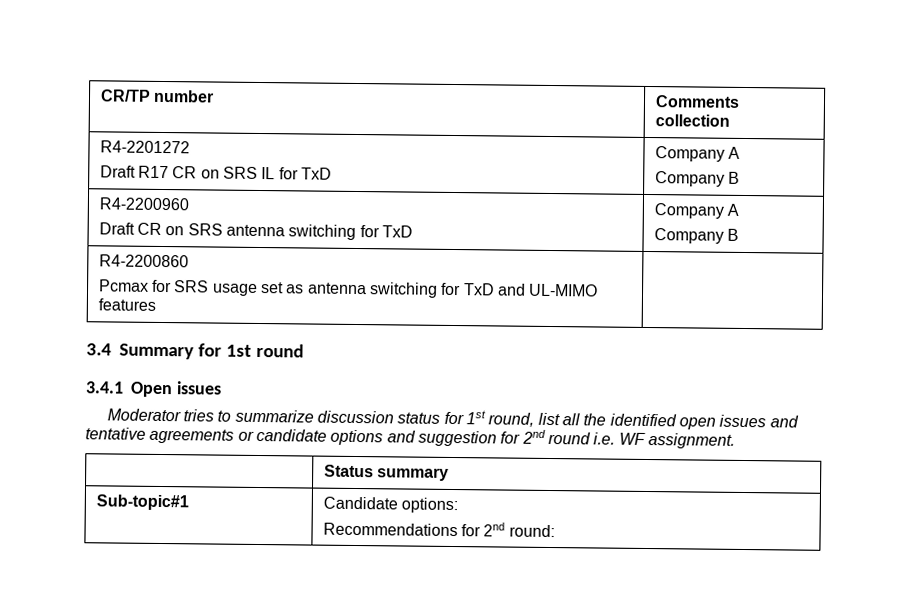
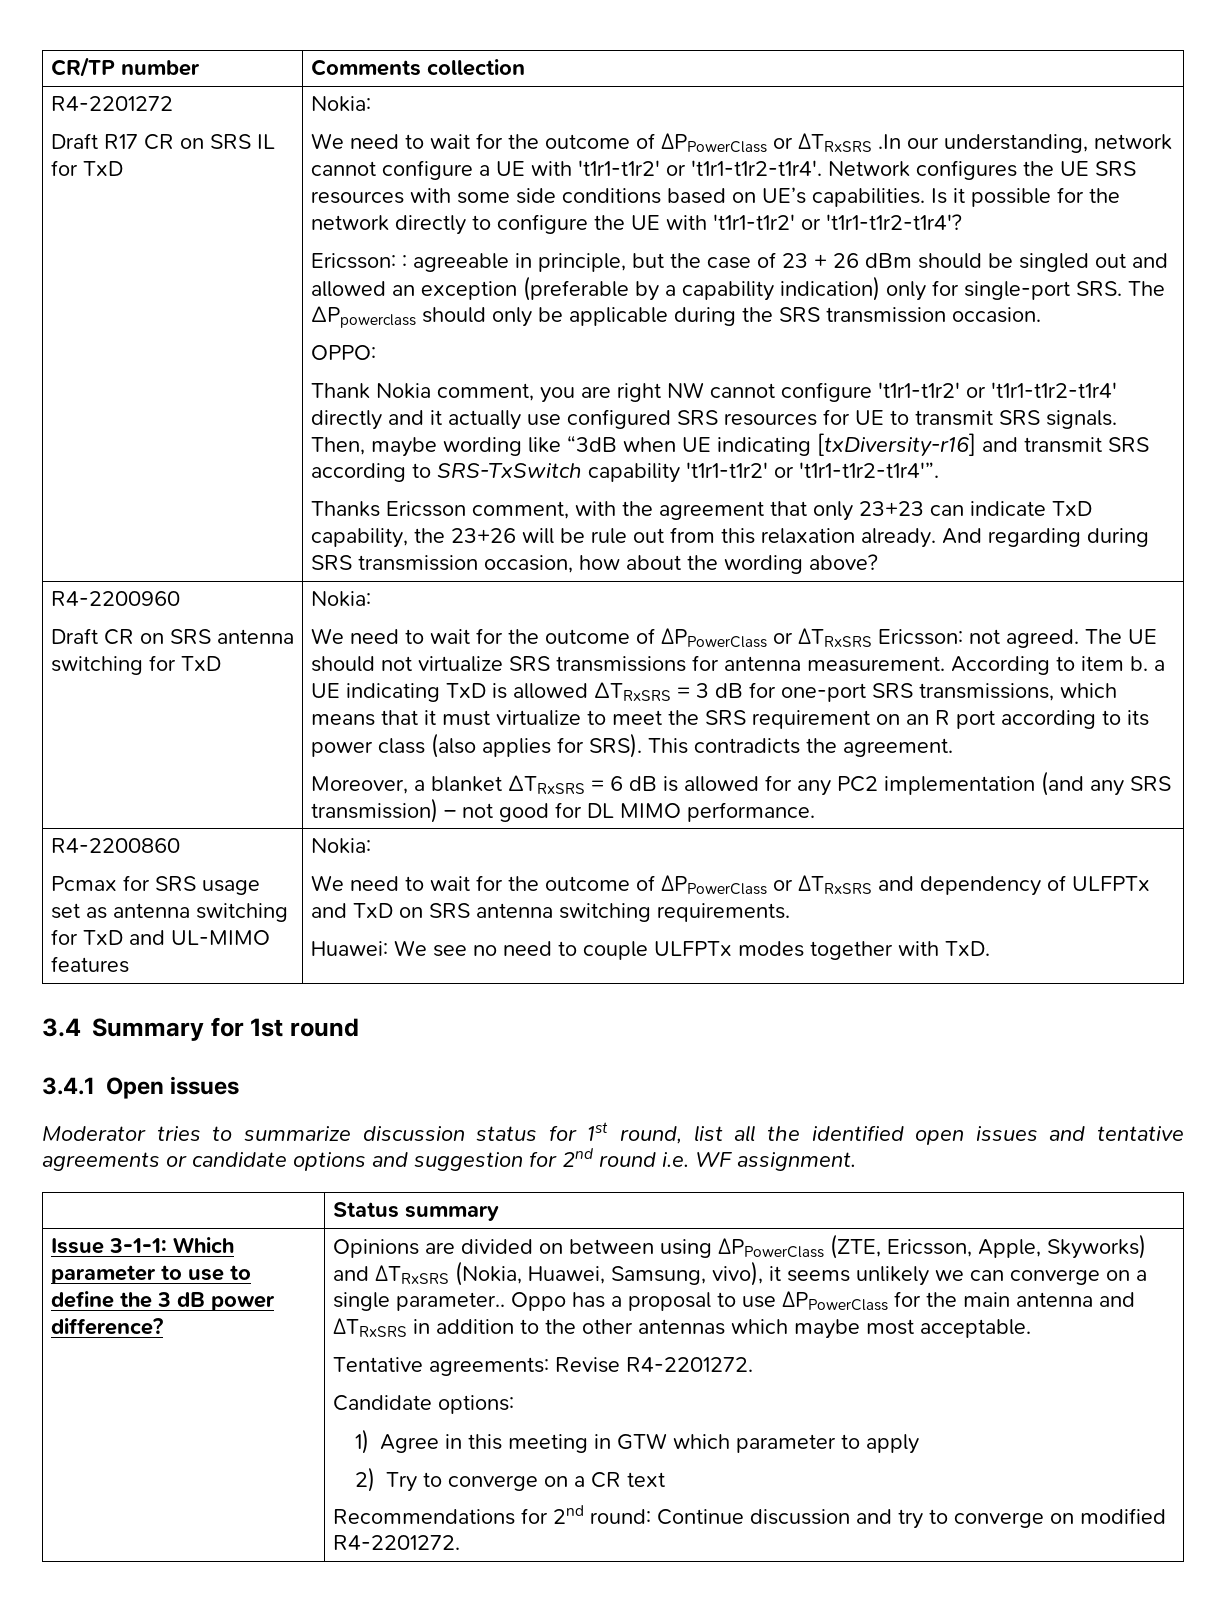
- Draft R17 CR on SRS IL for TxD | Company A
- Company B
+ Draft R17 CR on SRS IL for TxD | Nokia:
+ We need to wait for the outcome of ∆PPowerClass or ∆TRxSRS .In our understanding, network cannot configure a UE with 't1r1-t1r2' or 't1r1-t1r2-t1r4'. Network configures the UE SRS resources with some side conditions based on UE’s capabilities. Is it possible for the network directly to configure the UE with 't1r1-t1r2' or 't1r1-t1r2-t1r4'?
+ Ericsson: : agreeable in principle, but the case of 23 + 26 dBm should be singled out and allowed an exception (preferable by a capability indication) only for single-port SRS. The ΔPpowerclass should only be applicable during the SRS transmission occasion.
+ OPPO:
+ Thank Nokia comment, you are right NW cannot configure 't1r1-t1r2' or 't1r1-t1r2-t1r4' directly and it actually use configured SRS resources for UE to transmit SRS signals. Then, maybe wording like “3dB when UE indicating [txDiversity-r16] and transmit SRS according to SRS-TxSwitch capability 't1r1-t1r2' or 't1r1-t1r2-t1r4'”.
+ Thanks Ericsson comment, with the agreement that only 23+23 can indicate TxD capability, the 23+26 will be rule out from this relaxation already. And regarding during SRS transmission occasion, how about the wording above?
- Draft CR on SRS antenna switching for TxD | Company A
- Company B
+ Draft CR on SRS antenna switching for TxD | Nokia:
+ We need to wait for the outcome of ∆PPowerClass or ∆TRxSRS Ericsson: not agreed. The UE should not virtualize SRS transmissions for antenna measurement. According to item b. a UE indicating TxD is allowed ΔTRxSRS = 3 dB for one-port SRS transmissions, which means that it must virtualize to meet the SRS requirement on an R port according to its power class (also applies for SRS). This contradicts the agreement.
+ Moreover, a blanket ΔTRxSRS = 6 dB is allowed for any PC2 implementation (and any SRS transmission) – not good for DL MIMO performance.
- Pcmax for SRS usage set as antenna switching for TxD and UL-MIMO features
+ Pcmax for SRS usage set as antenna switching for TxD and UL-MIMO features | Nokia:
+ We need to wait for the outcome of ∆PPowerClass or ∆TRxSRS and dependency of ULFPTx and TxD on SRS antenna switching requirements.
+ Huawei: We see no need to couple ULFPTx modes together with TxD.
- Sub-topic#1 | Candidate options:
- Recommendations for 2nd round:
+ Issue 3-1-1: Which parameter to use to define the 3 dB power difference? | Opinions are divided on between using ∆PPowerClass (ZTE, Ericsson, Apple, Skyworks) and ∆TRxSRS (Nokia, Huawei, Samsung, vivo), it seems unlikely we can converge on a single parameter.. Oppo has a proposal to use ∆PPowerClass for the main antenna and ∆TRxSRS in addition to the other antennas which maybe most acceptable.
+ Tentative agreements: Revise R4-2201272.
+ Candidate options:
+ 1) Agree in this meeting in GTW which parameter to apply
+ 2) Try to converge on a CR text
+ Recommendations for 2nd round: Continue discussion and try to converge on modified R4-2201272.

